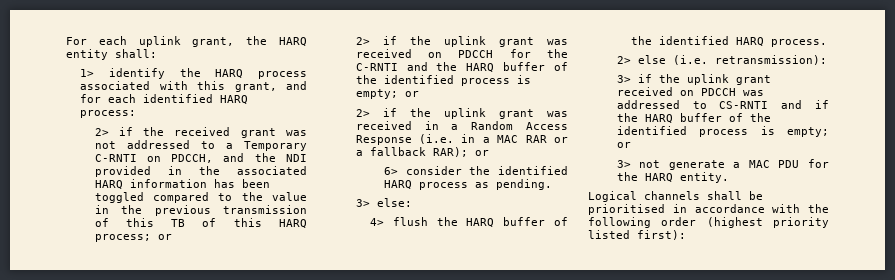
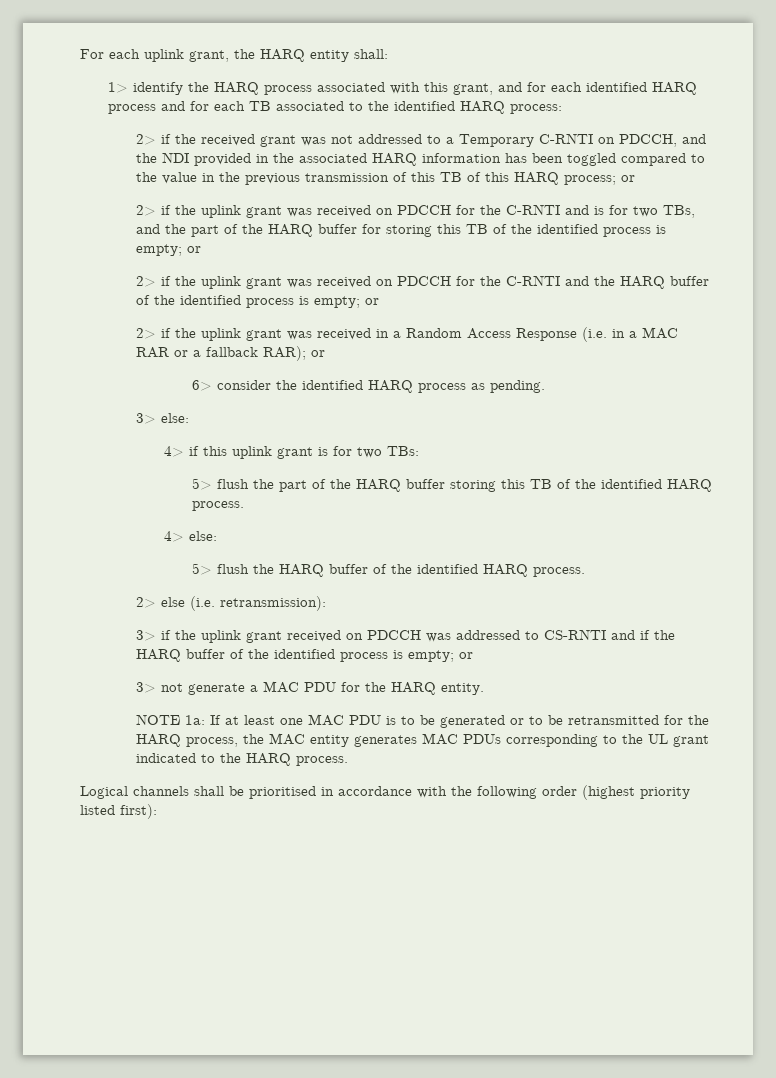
- 1> identify the HARQ process associated with this grant, and for each identified HARQ process:
+ 1> identify the HARQ process associated with this grant, and for each identified HARQ process and for each TB associated to the identified HARQ process:
+ 2> if the uplink grant was received on PDCCH for the C-RNTI and is for two TBs, and the part of the HARQ buffer for storing this TB of the identified process is empty; or
- 4> flush the HARQ buffer of the identified HARQ process.
+ 4> if this uplink grant is for two TBs:
+ 5> flush the part of the HARQ buffer storing this TB of the identified HARQ process.
+ 4> else:
+ 5> flush the HARQ buffer of the identified HARQ process.
+ NOTE 1a: If at least one MAC PDU is to be generated or to be retransmitted for the HARQ process, the MAC entity generates MAC PDUs corresponding to the UL grant indicated to the HARQ process.

